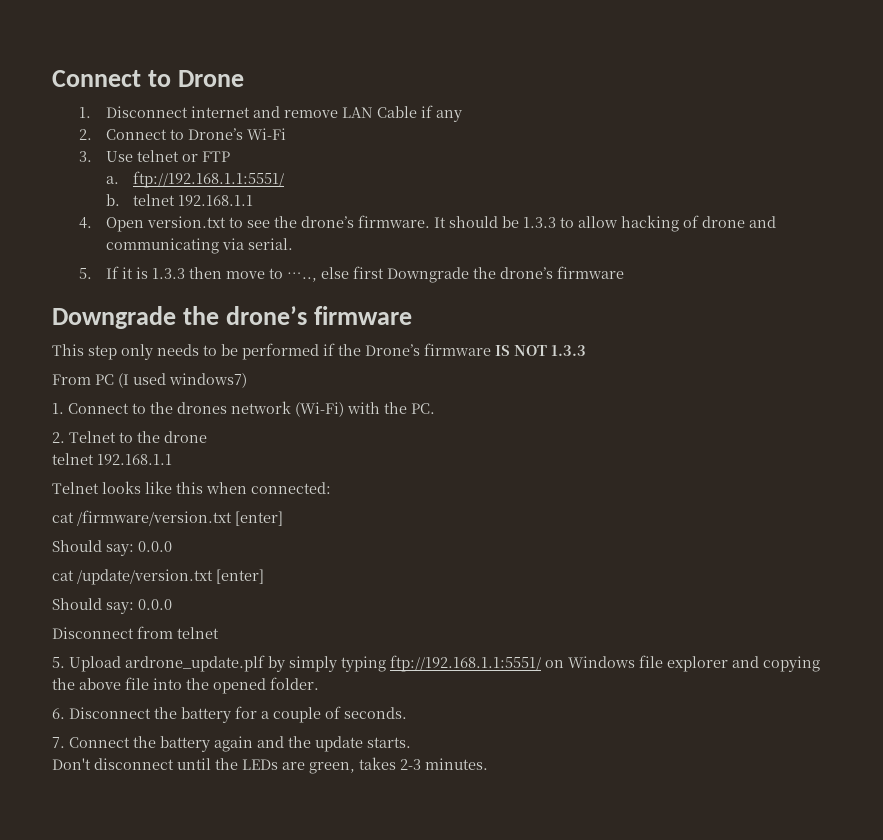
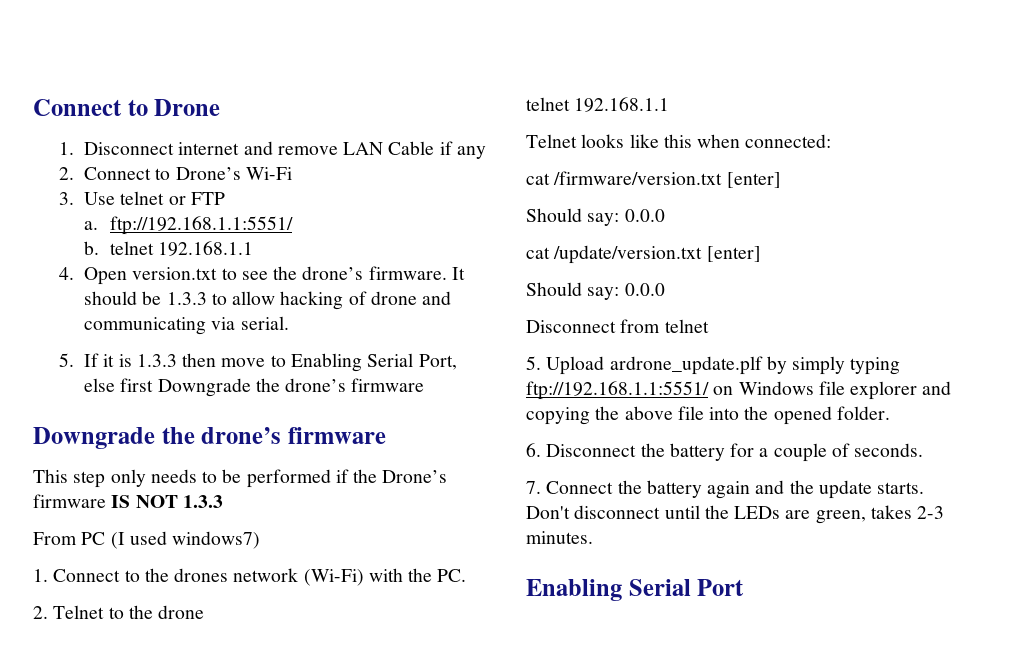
- 5. If it is 1.3.3 then move to ….., else first Downgrade the drone’s firmware
+ 5. If it is 1.3.3 then move to Enabling Serial Port, else first Downgrade the drone’s firmware
+ Enabling Serial Port

